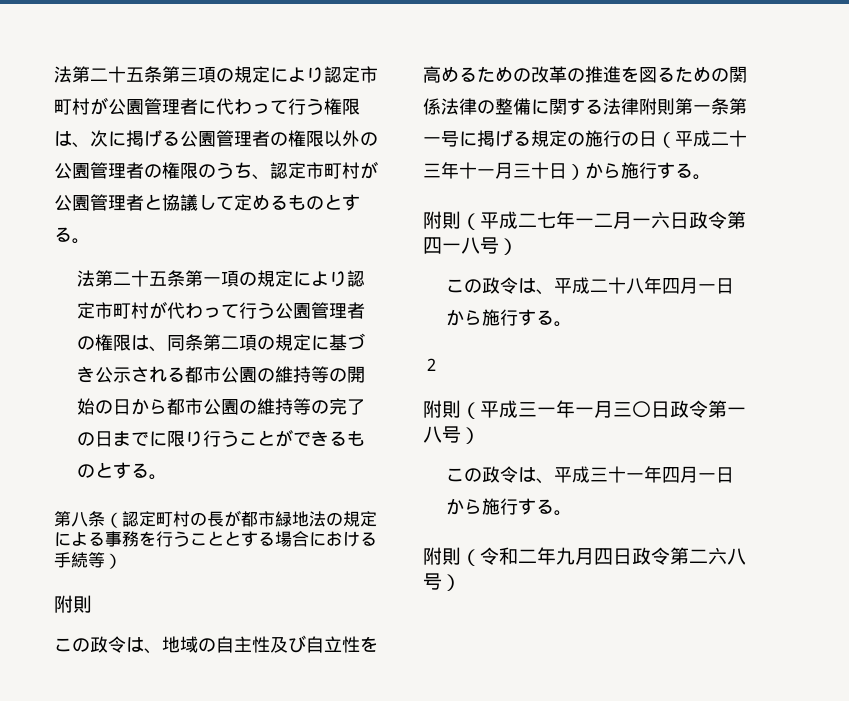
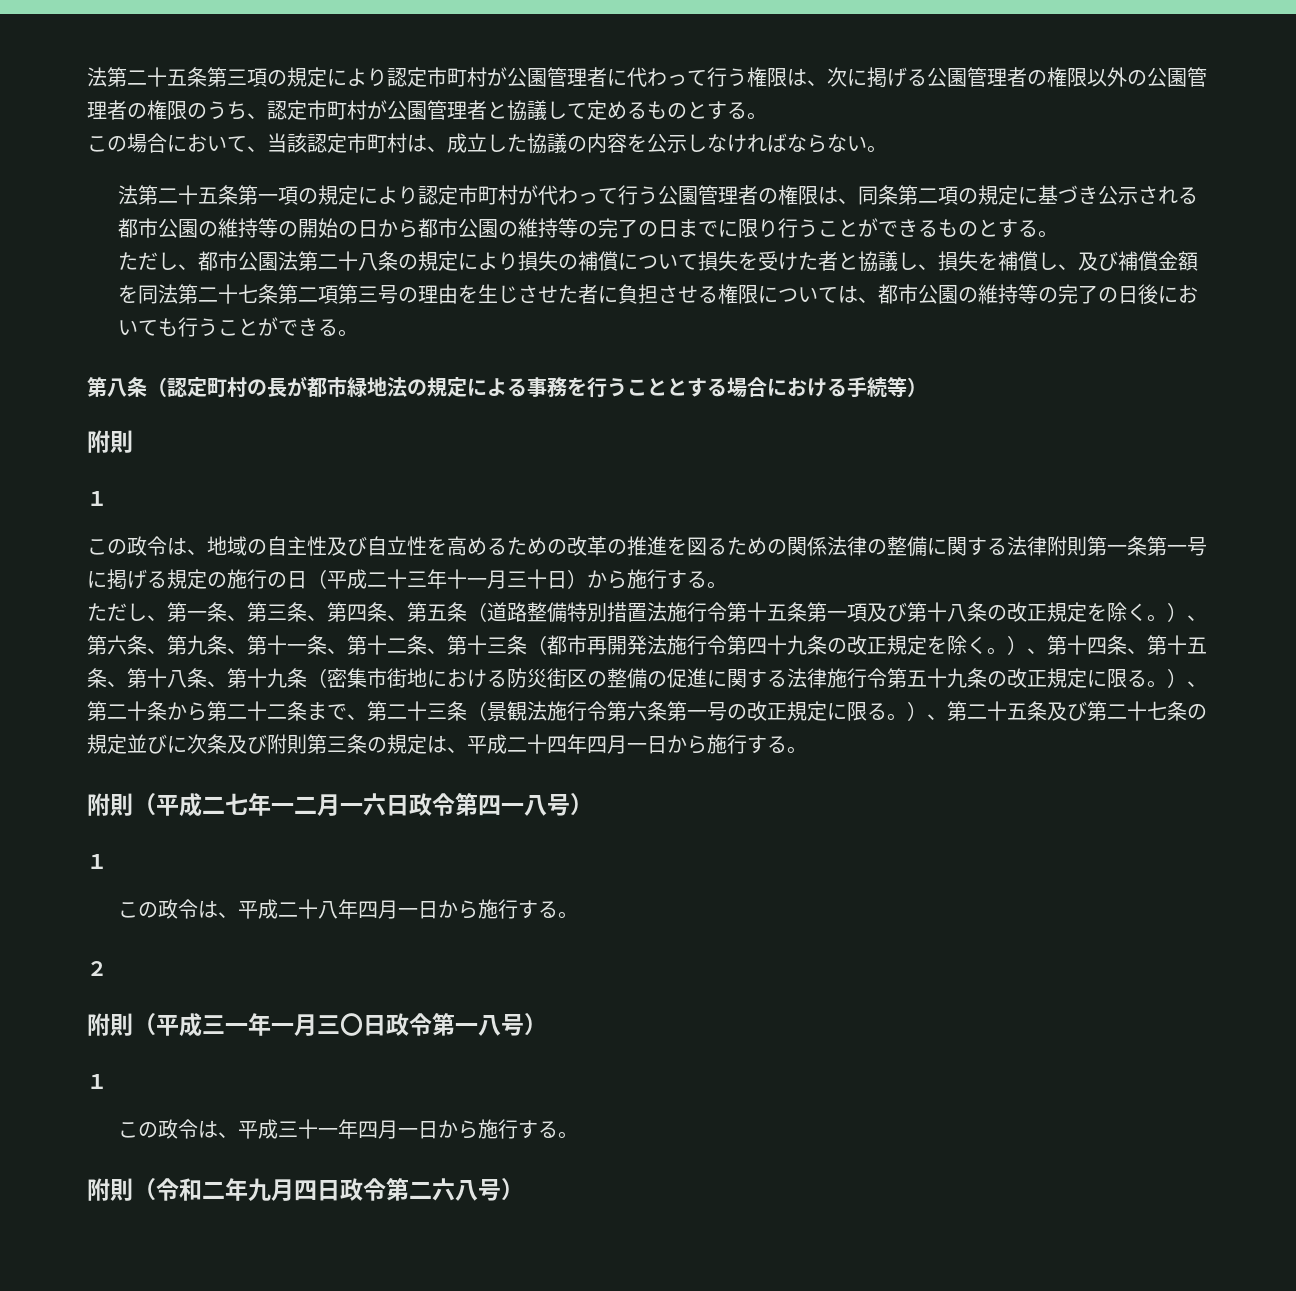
+ この場合において、当該認定市町村は、成立した協議の内容を公示しなければならない。
+ ただし、都市公園法第二十八条の規定により損失の補償について損失を受けた者と協議し、損失を補償し、及び補償金額を同法第二十七条第二項第三号の理由を生じさせた者に負担させる権限については、都市公園の維持等の完了の日後においても行うことができる。
  第八条（認定町村の長が都市緑地法の規定による事務を行うこととする場合における手続等）
  附則
+ １
+ ただし、第一条、第三条、第四条、第五条（道路整備特別措置法施行令第十五条第一項及び第十八条の改正規定を除く。）、第六条、第九条、第十一条、第十二条、第十三条（都市再開発法施行令第四十九条の改正規定を除く。）、第十四条、第十五条、第十八条、第十九条（密集市街地における防災街区の整備の促進に関する法律施行令第五十九条の改正規定に限る。）、第二十条から第二十二条まで、第二十三条（景観法施行令第六条第一号の改正規定に限る。）、第二十五条及び第二十七条の規定並びに次条及び附則第三条の規定は、平成二十四年四月一日から施行する。
  附則（平成二七年一二月一六日政令第四一八号）
+ １
  附則（平成三一年一月三〇日政令第一八号）
+ １

